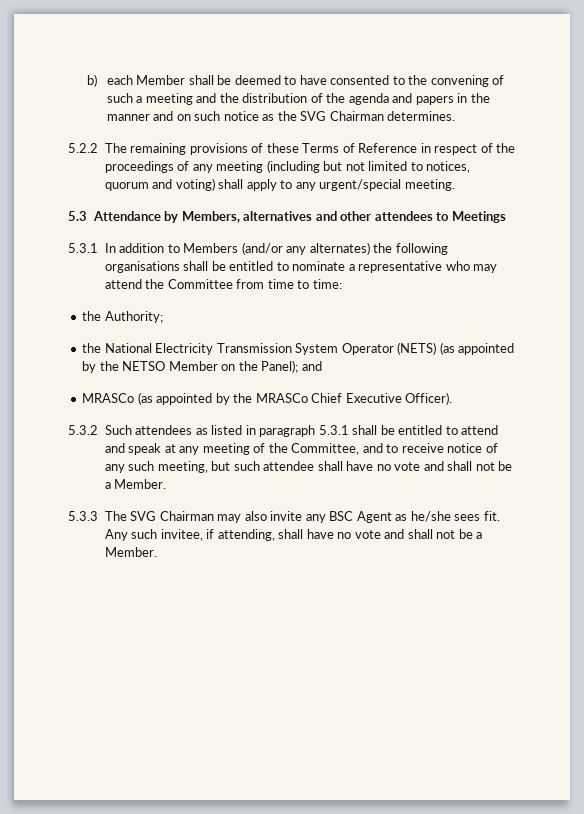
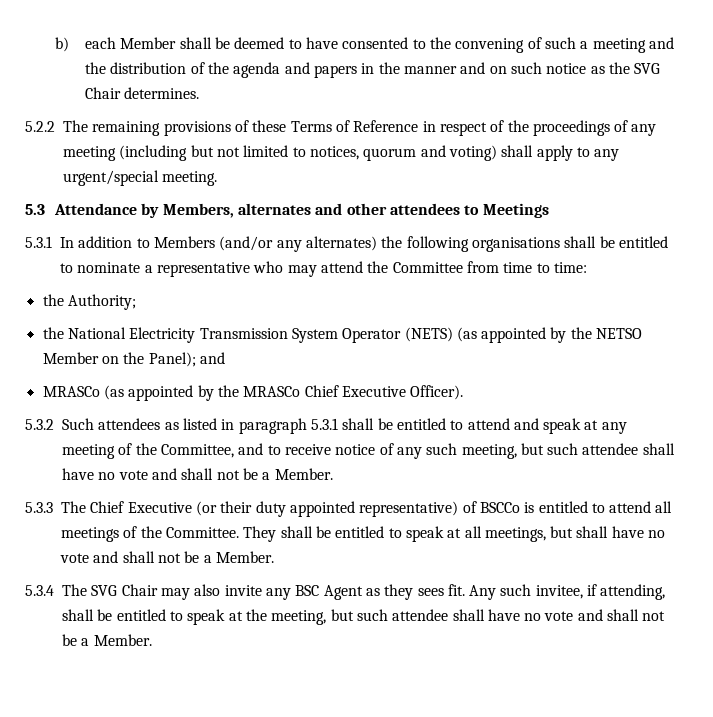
- b) each Member shall be deemed to have consented to the convening of such a meeting and the distribution of the agenda and papers in the manner and on such notice as the SVG Chairman determines.
+ b) each Member shall be deemed to have consented to the convening of such a meeting and the distribution of the agenda and papers in the manner and on such notice as the SVG Chair determines.
- 5.3 Attendance by Members, alternatives and other attendees to Meetings
+ 5.3 Attendance by Members, alternates and other attendees to Meetings
- 5.3.3 The SVG Chairman may also invite any BSC Agent as he/she sees fit. Any such invitee, if attending, shall have no vote and shall not be a Member.
+ 5.3.3 The Chief Executive (or their duty appointed representative) of BSCCo is entitled to attend all meetings of the Committee. They shall be entitled to speak at all meetings, but shall have no vote and shall not be a Member.
+ 5.3.4 The SVG Chair may also invite any BSC Agent as they sees fit. Any such invitee, if attending, shall be entitled to speak at the meeting, but such attendee shall have no vote and shall not be a Member.

